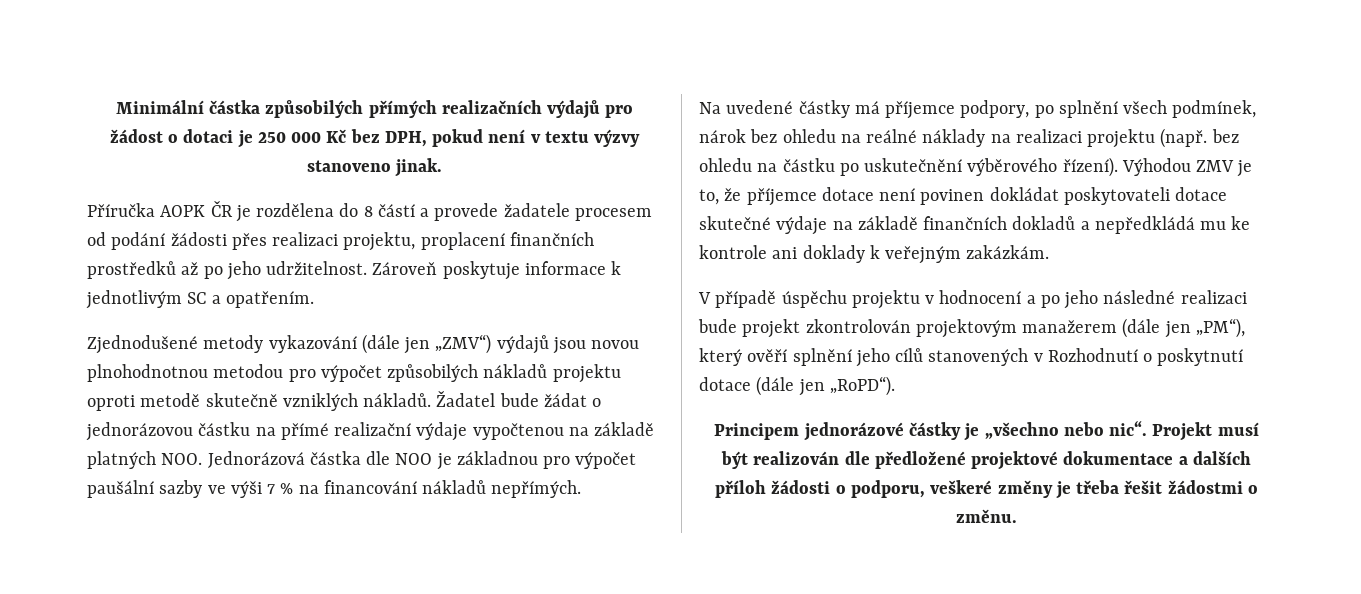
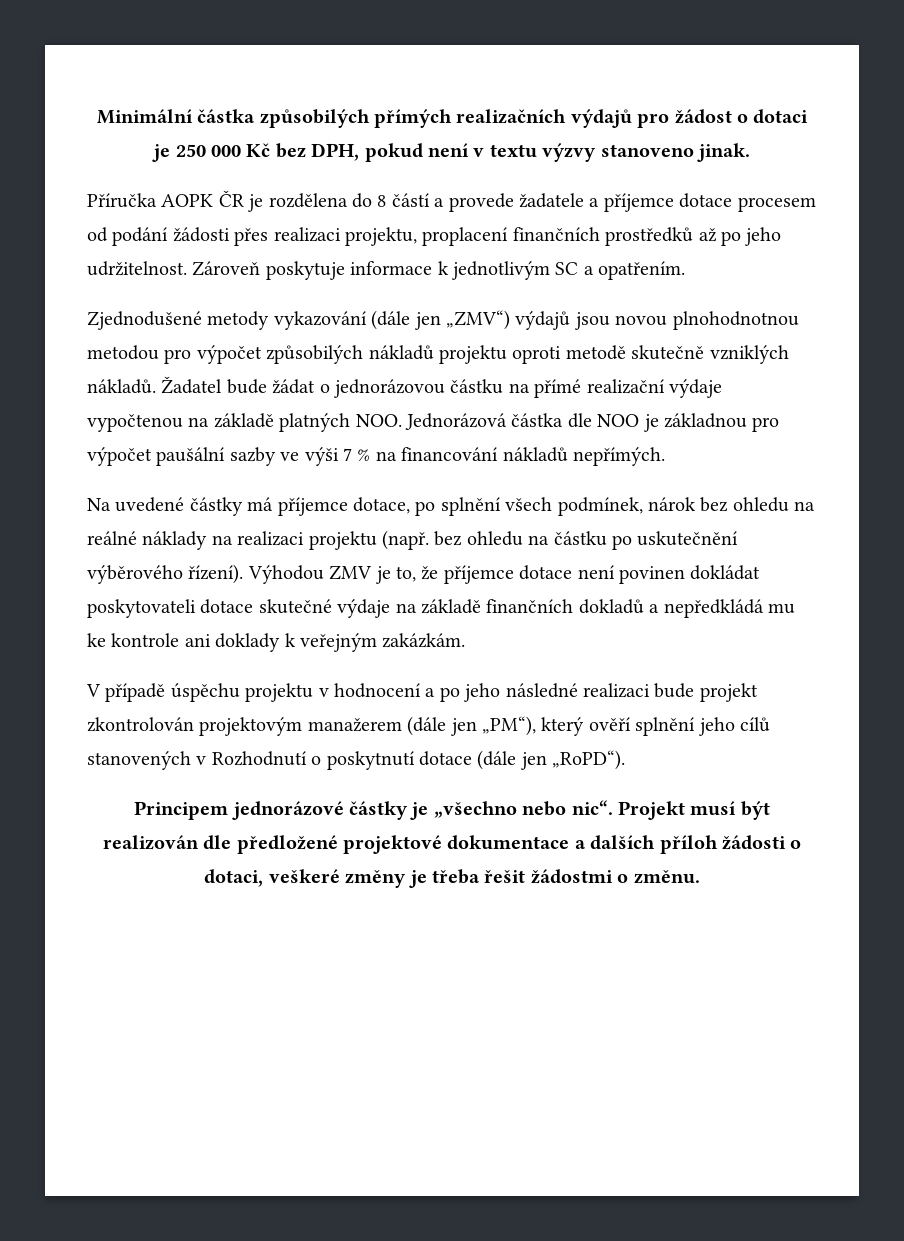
- Příručka AOPK ČR je rozdělena do 8 částí a provede žadatele procesem od podání žádosti přes realizaci projektu, proplacení finančních prostředků až po jeho udržitelnost.
+ Příručka AOPK ČR je rozdělena do 8 částí a provede žadatele a příjemce dotace procesem od podání žádosti přes realizaci projektu, proplacení finančních prostředků až po jeho udržitelnost.
- Na uvedené částky má příjemce podpory, po splnění všech podmínek, nárok bez ohledu na reálné náklady na realizaci projektu (např. bez ohledu na částku po uskutečnění výběrového řízení).
+ Na uvedené částky má příjemce dotace, po splnění všech podmínek, nárok bez ohledu na reálné náklady na realizaci projektu (např. bez ohledu na částku po uskutečnění výběrového řízení).
- Projekt musí být realizován dle předložené projektové dokumentace a dalších příloh žádosti o podporu, veškeré změny je třeba řešit žádostmi o změnu.
+ Projekt musí být realizován dle předložené projektové dokumentace a dalších příloh žádosti o dotaci, veškeré změny je třeba řešit žádostmi o změnu.

